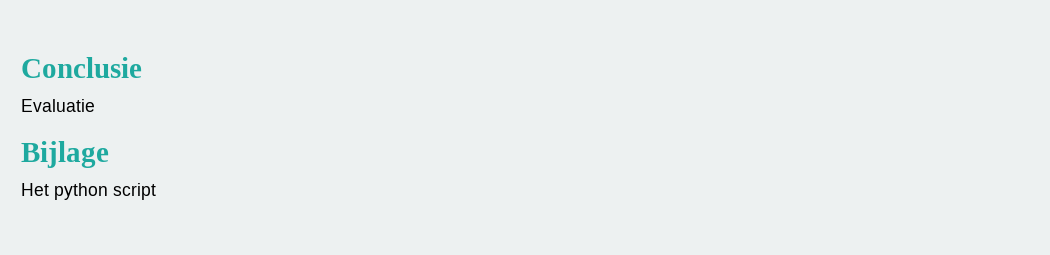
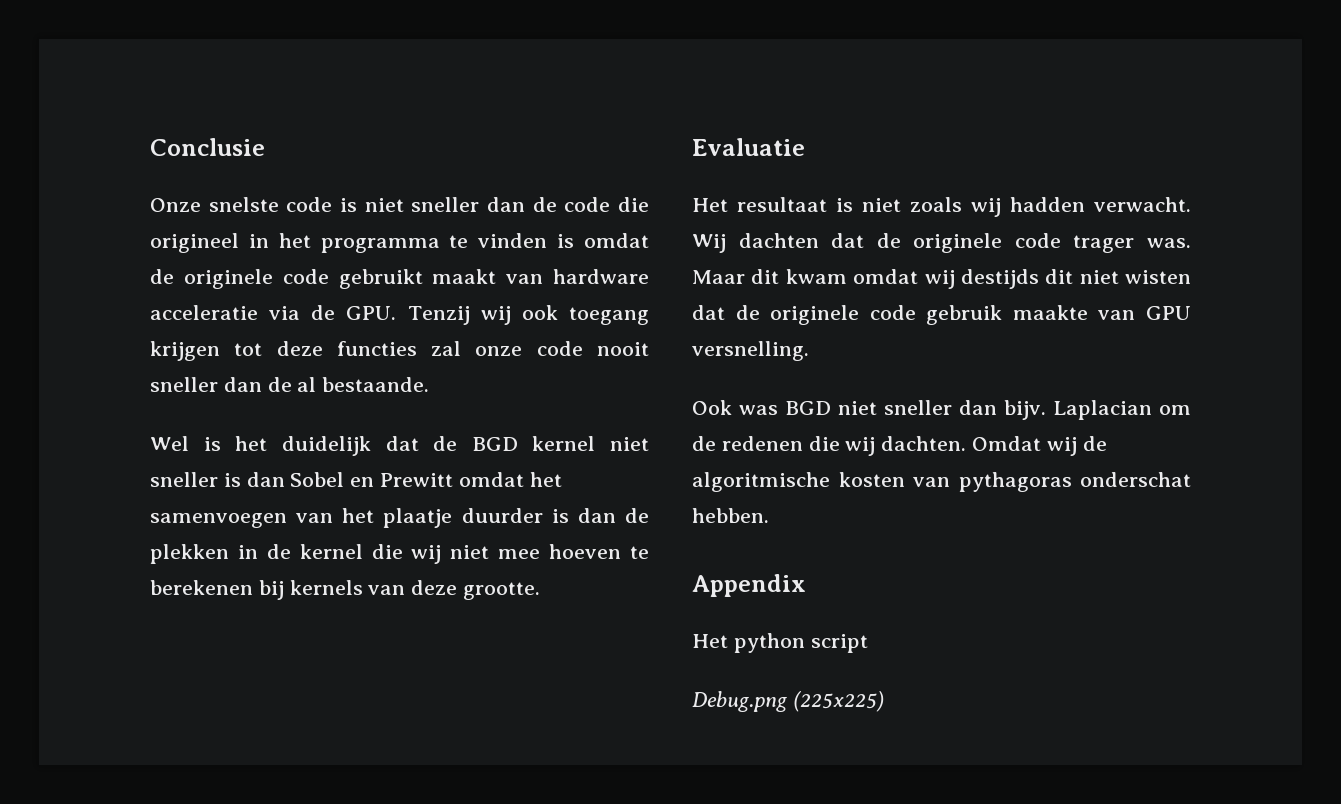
+ Onze snelste code is niet sneller dan de code die origineel in het programma te vinden is omdat de originele code gebruikt maakt van hardware acceleratie via de GPU. Tenzij wij ook toegang krijgen tot deze functies zal onze code nooit sneller dan de al bestaande.
+ Wel is het duidelijk dat de BGD kernel niet sneller is dan Sobel en Prewitt omdat het samenvoegen van het plaatje duurder is dan de plekken in de kernel die wij niet mee hoeven te berekenen bij kernels van deze grootte.
  Evaluatie
- Bijlage
+ Het resultaat is niet zoals wij hadden verwacht. Wij dachten dat de originele code trager was. Maar dit kwam omdat wij destijds dit niet wisten dat de originele code gebruik maakte van GPU versnelling.
+ Ook was BGD niet sneller dan bijv. Laplacian om de redenen die wij dachten. Omdat wij de algoritmische kosten van pythagoras onderschat hebben.
+ Appendix
+ Debug.png (225x225)

